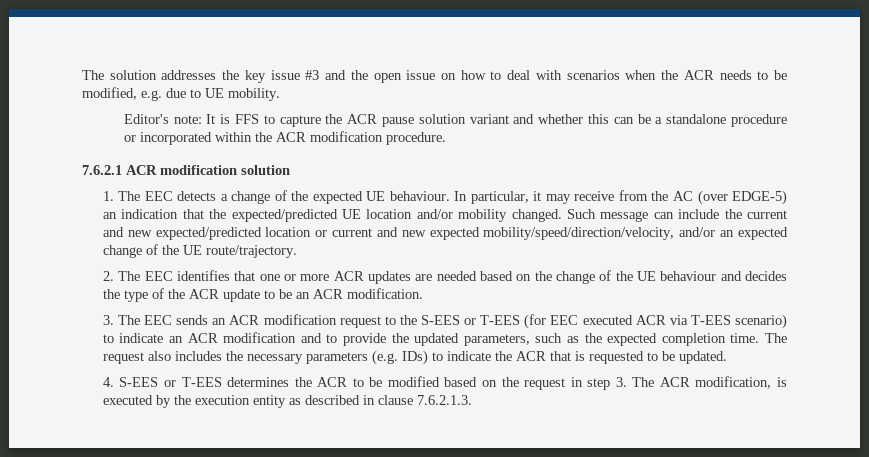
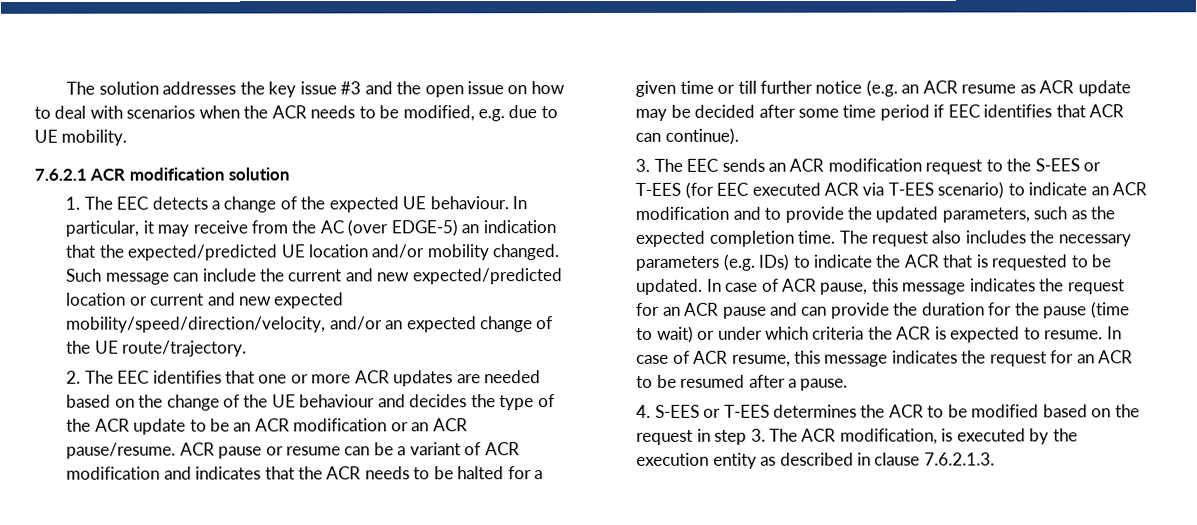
- Editor's note: It is FFS to capture the ACR pause solution variant and whether this can be a standalone procedure or incorporated within the ACR modification procedure.
- 2. The EEC identifies that one or more ACR updates are needed based on the change of the UE behaviour and decides the type of the ACR update to be an ACR modification.
+ 2. The EEC identifies that one or more ACR updates are needed based on the change of the UE behaviour and decides the type of the ACR update to be an ACR modification or an ACR pause/resume. ACR pause or resume can be a variant of ACR modification and indicates that the ACR needs to be halted for a given time or till further notice (e.g. an ACR resume as ACR update may be decided after some time period if EEC identifies that ACR can continue).
+ In case of ACR pause, this message indicates the request for an ACR pause and can provide the duration for the pause (time to wait) or under which criteria the ACR is expected to resume. In case of ACR resume, this message indicates the request for an ACR to be resumed after a pause.

